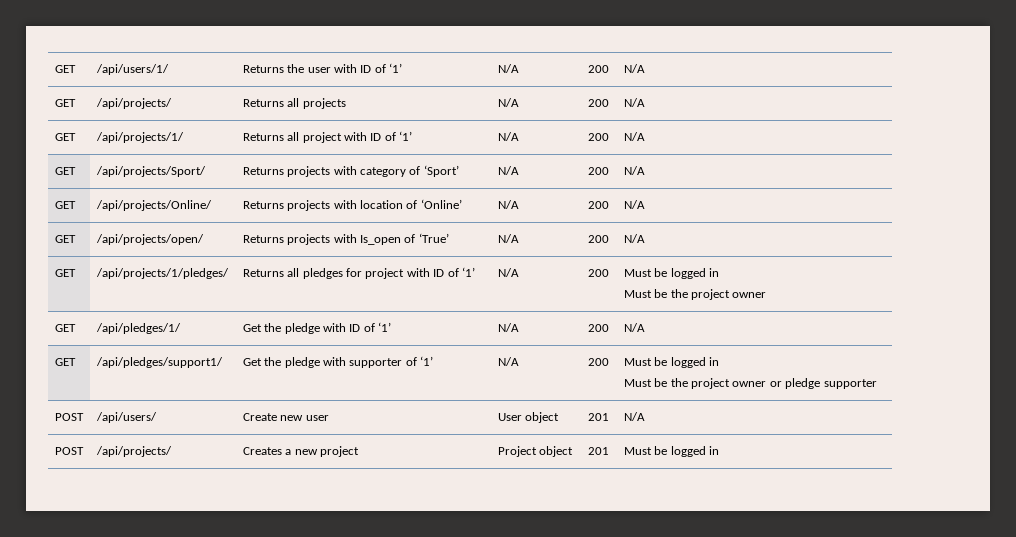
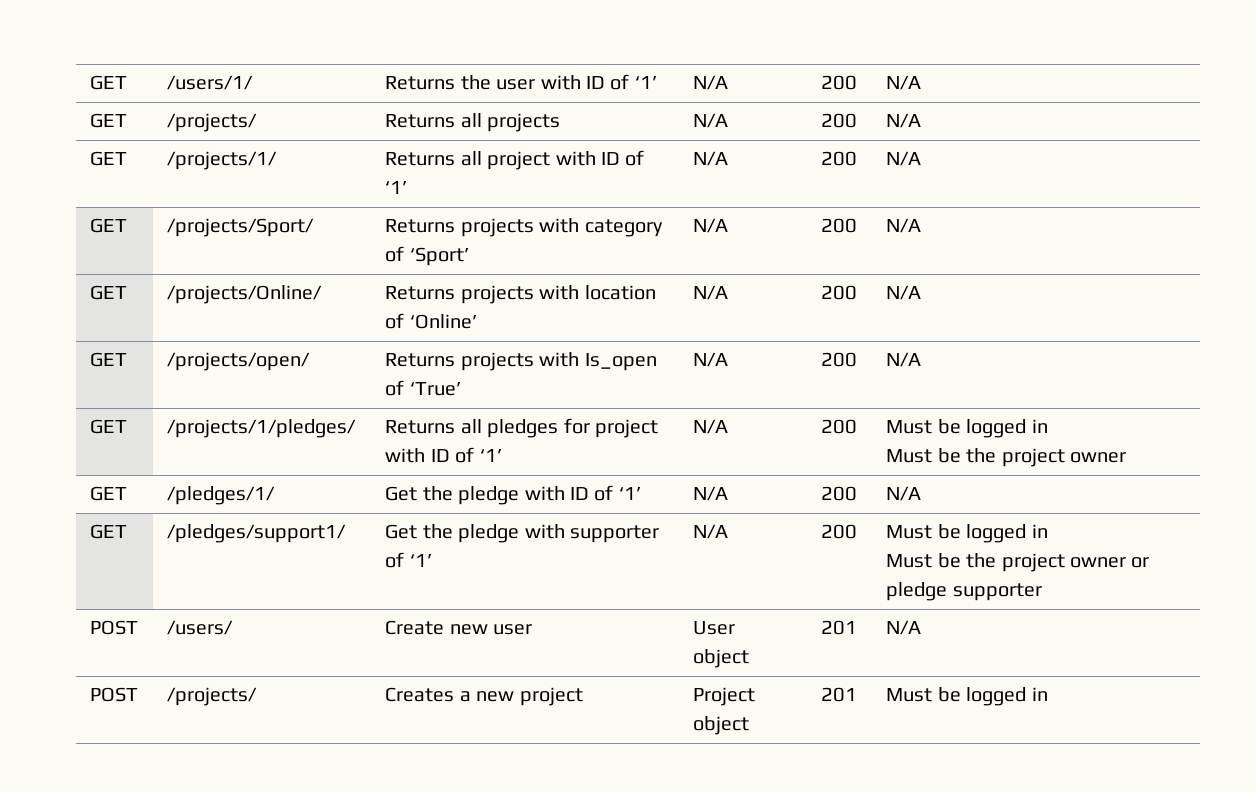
- GET | /api/users/1/ | Returns the user with ID of ‘1’ | N/A | 200 | N/A
+ GET | /users/1/ | Returns the user with ID of ‘1’ | N/A | 200 | N/A
- GET | /api/projects/ | Returns all projects | N/A | 200 | N/A
+ GET | /projects/ | Returns all projects | N/A | 200 | N/A
- GET | /api/projects/1/ | Returns all project with ID of ‘1’ | N/A | 200 | N/A
+ GET | /projects/1/ | Returns all project with ID of ‘1’ | N/A | 200 | N/A
- GET | /api/projects/Sport/ | Returns projects with category of ‘Sport’ | N/A | 200 | N/A
+ GET | /projects/Sport/ | Returns projects with category of ‘Sport’ | N/A | 200 | N/A
- GET | /api/projects/Online/ | Returns projects with location of ‘Online’ | N/A | 200 | N/A
+ GET | /projects/Online/ | Returns projects with location of ‘Online’ | N/A | 200 | N/A
- GET | /api/projects/open/ | Returns projects with Is_open of ‘True’ | N/A | 200 | N/A
+ GET | /projects/open/ | Returns projects with Is_open of ‘True’ | N/A | 200 | N/A
- GET | /api/projects/1/pledges/ | Returns all pledges for project with ID of ‘1’ | N/A | 200 | Must be logged in
+ GET | /projects/1/pledges/ | Returns all pledges for project with ID of ‘1’ | N/A | 200 | Must be logged in
- GET | /api/pledges/1/ | Get the pledge with ID of ‘1’ | N/A | 200 | N/A
+ GET | /pledges/1/ | Get the pledge with ID of ‘1’ | N/A | 200 | N/A
- GET | /api/pledges/support1/ | Get the pledge with supporter of ‘1’ | N/A | 200 | Must be logged in
+ GET | /pledges/support1/ | Get the pledge with supporter of ‘1’ | N/A | 200 | Must be logged in
- POST | /api/users/ | Create new user | User object | 201 | N/A
+ POST | /users/ | Create new user | User object | 201 | N/A
- POST | /api/projects/ | Creates a new project | Project object | 201 | Must be logged in
+ POST | /projects/ | Creates a new project | Project object | 201 | Must be logged in

